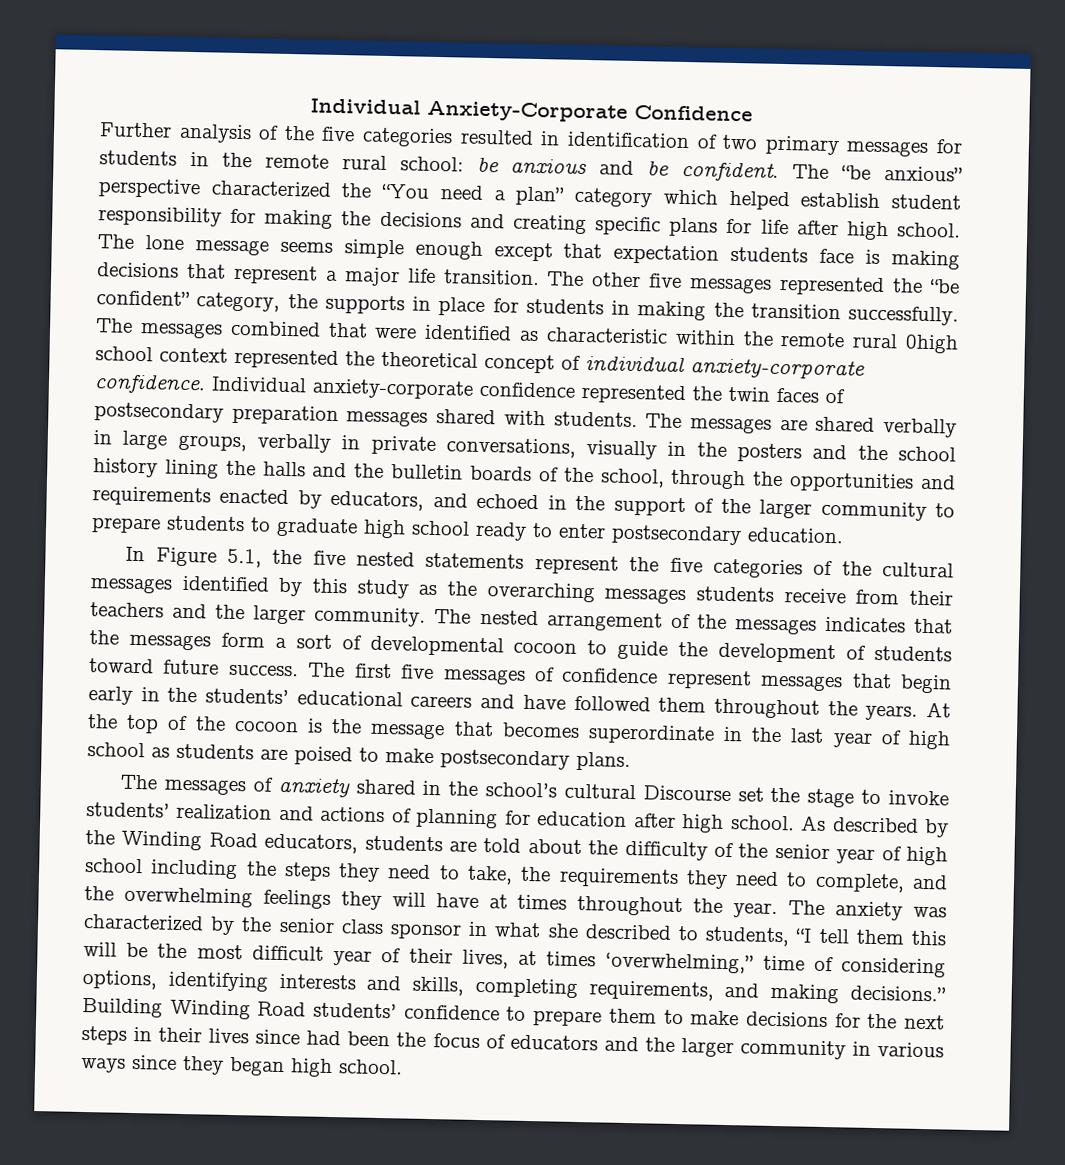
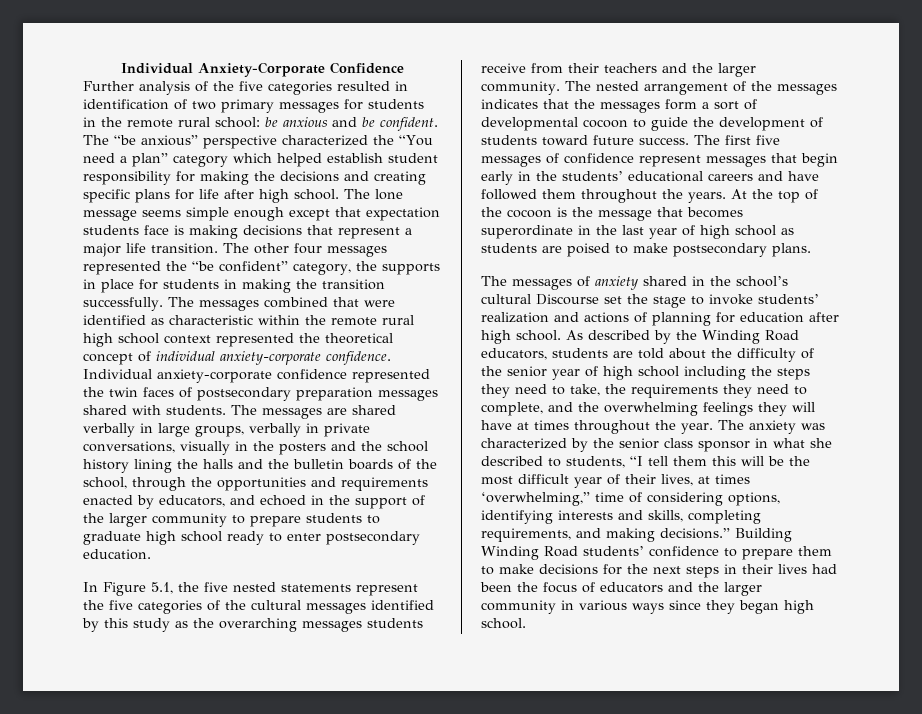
- The other five messages represented the “be confident” category, the supports in place for students in making the transition successfully.
+ The other four messages represented the “be confident” category, the supports in place for students in making the transition successfully.
- The messages combined that were identified as characteristic within the remote rural 0high school context represented the theoretical concept of individual anxiety-corporate confidence.
+ The messages combined that were identified as characteristic within the remote rural high school context represented the theoretical concept of individual anxiety-corporate confidence.
- Building Winding Road students’ confidence to prepare them to make decisions for the next steps in their lives since had been the focus of educators and the larger community in various ways since they began high school.
+ Building Winding Road students’ confidence to prepare them to make decisions for the next steps in their lives had been the focus of educators and the larger community in various ways since they began high school.

